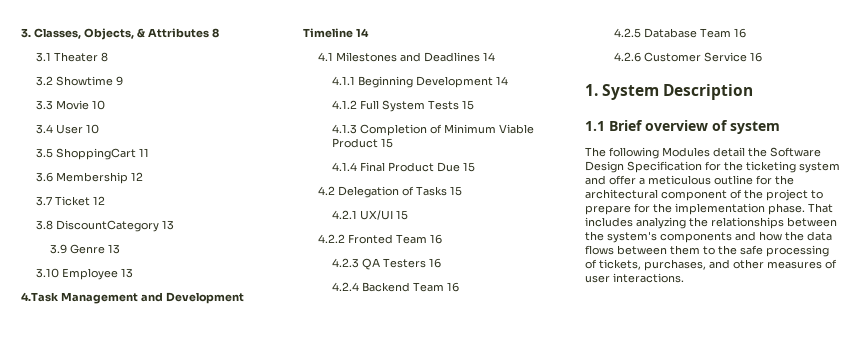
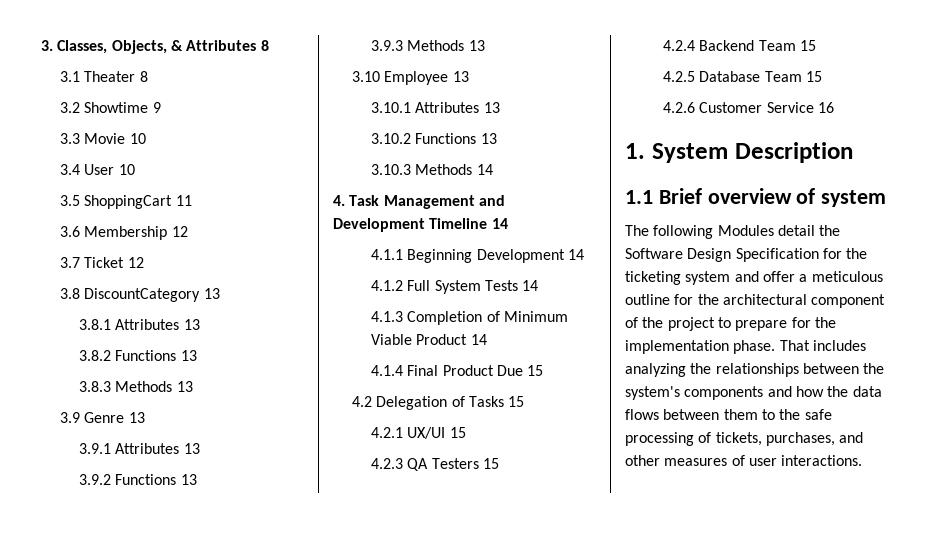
+ 3.8.1 Attributes 13
+ 3.8.2 Functions 13
+ 3.8.3 Methods 13
  3.9 Genre 13
+ 3.9.1 Attributes 13
+ 3.9.2 Functions 13
+ 3.9.3 Methods 13
  3.10 Employee 13
- 4.Task Management and Development Timeline 14
+ 3.10.1 Attributes 13
+ 3.10.2 Functions 13
+ 3.10.3 Methods 14
+ 4. Task Management and Development Timeline 14
- 4.1 Milestones and Deadlines 14
- 4.1.2 Full System Tests 15
+ 4.1.2 Full System Tests 14
- 4.1.3 Completion of Minimum Viable Product 15
+ 4.1.3 Completion of Minimum Viable Product 14
- 4.2.2 Fronted Team 16
- 4.2.3 QA Testers 16
+ 4.2.3 QA Testers 15
- 4.2.4 Backend Team 16
+ 4.2.4 Backend Team 15
- 4.2.5 Database Team 16
+ 4.2.5 Database Team 15

